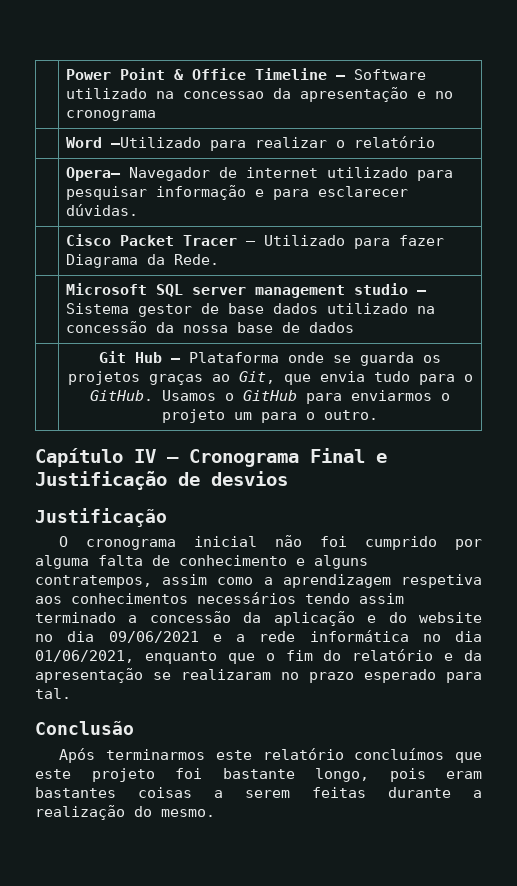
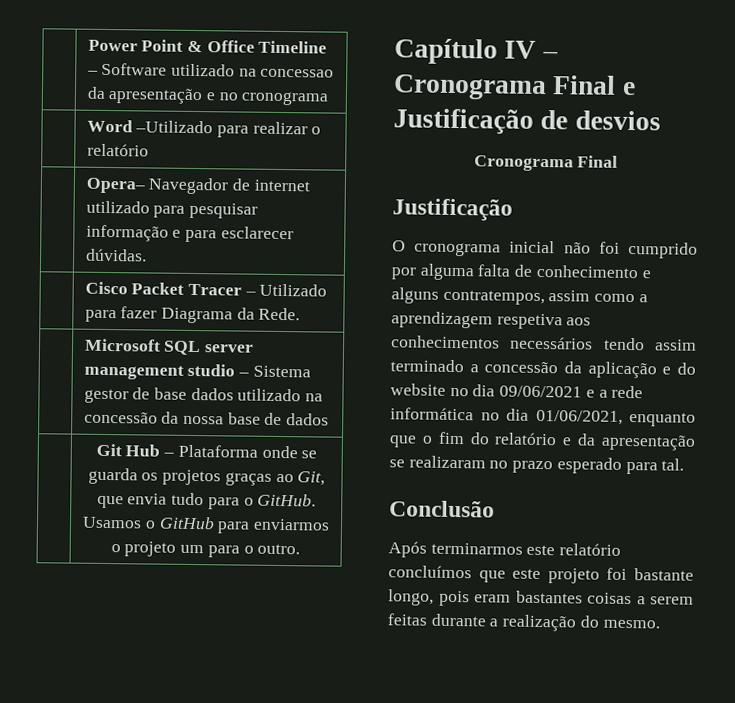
  Capítulo IV – Cronograma Final e Justificação de desvios
+ Cronograma Final

